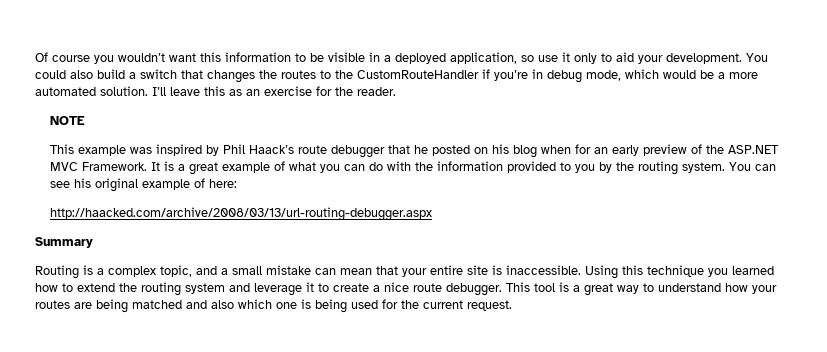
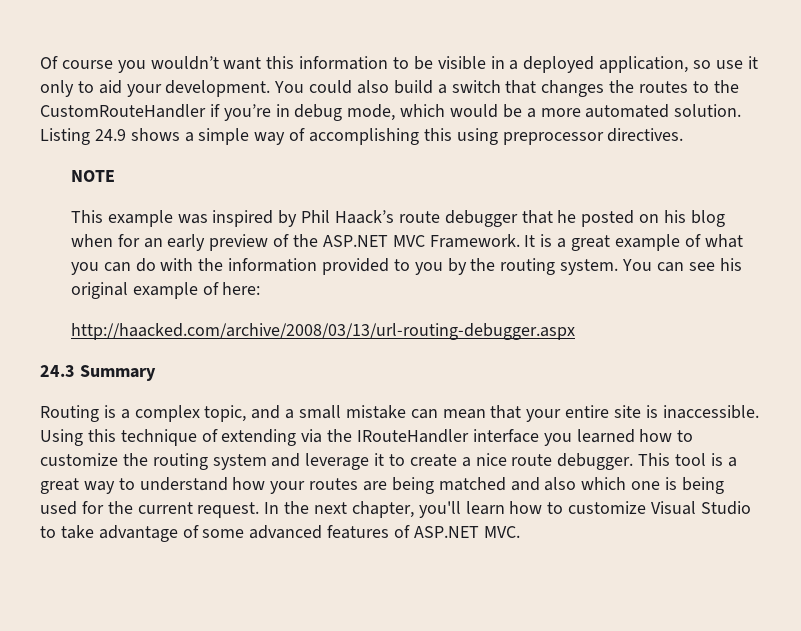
- I’ll leave this as an exercise for the reader.
+ Listing 24.9 shows a simple way of accomplishing this using preprocessor directives.
- Summary
+ 24.3 Summary
- Using this technique you learned how to extend the routing system and leverage it to create a nice route debugger.
+ Using this technique of extending via the IRouteHandler interface you learned how to customize the routing system and leverage it to create a nice route debugger.
+ In the next chapter, you'll learn how to customize Visual Studio to take advantage of some advanced features of ASP.NET MVC.

